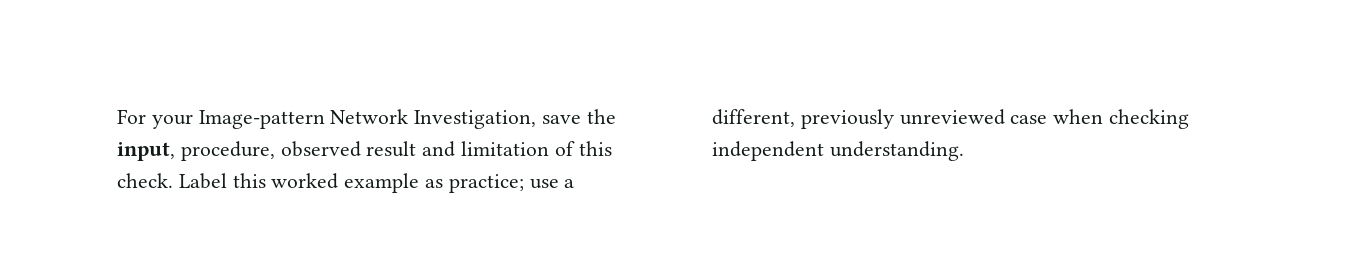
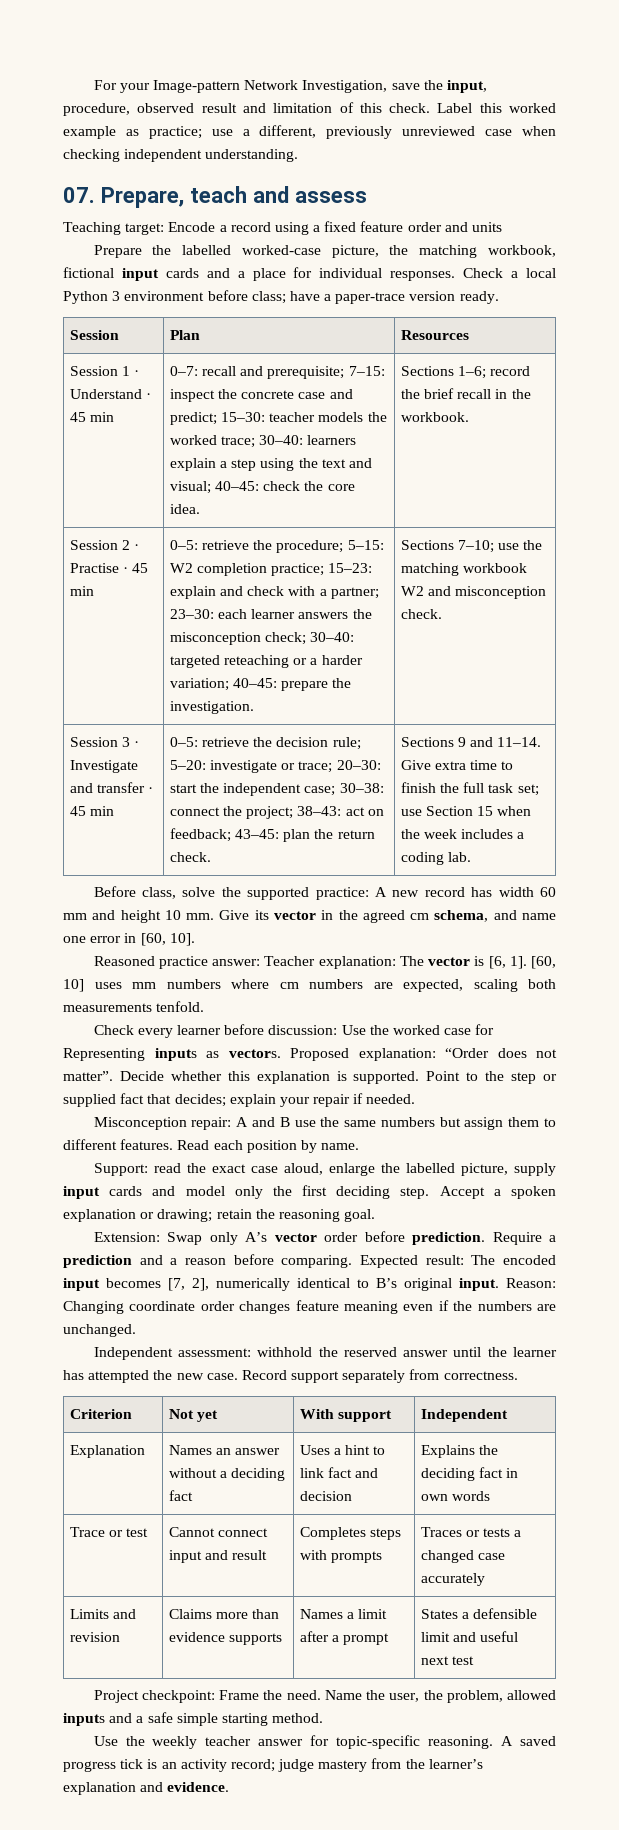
+ 07. Prepare, teach and assess
+ Teaching target: Encode a record using a fixed feature order and units
+ Prepare the labelled worked-case picture, the matching workbook, fictional input cards and a place for individual responses. Check a local Python 3 environment before class; have a paper-trace version ready.
+ Session | Plan | Resources
+ Session 1 · Understand · 45 min | 0–7: recall and prerequisite; 7–15: inspect the concrete case and predict; 15–30: teacher models the worked trace; 30–40: learners explain a step using the text and visual; 40–45: check the core idea. | Sections 1–6; record the brief recall in the workbook.
+ Session 2 · Practise · 45 min | 0–5: retrieve the procedure; 5–15: W2 completion practice; 15–23: explain and check with a partner; 23–30: each learner answers the misconception check; 30–40: targeted reteaching or a harder variation; 40–45: prepare the investigation. | Sections 7–10; use the matching workbook W2 and misconception check.
+ Session 3 · Investigate and transfer · 45 min | 0–5: retrieve the decision rule; 5–20: investigate or trace; 20–30: start the independent case; 30–38: connect the project; 38–43: act on feedback; 43–45: plan the return check. | Sections 9 and 11–14. Give extra time to finish the full task set; use Section 15 when the week includes a coding lab.
+ Before class, solve the supported practice: A new record has width 60 mm and height 10 mm. Give its vector in the agreed cm schema, and name one error in [60, 10].
+ Reasoned practice answer: Teacher explanation: The vector is [6, 1]. [60, 10] uses mm numbers where cm numbers are expected, scaling both measurements tenfold.
+ Check every learner before discussion: Use the worked case for Representing inputs as vectors. Proposed explanation: “Order does not matter”. Decide whether this explanation is supported. Point to the step or supplied fact that decides; explain your repair if needed.
+ Misconception repair: A and B use the same numbers but assign them to different features. Read each position by name.
+ Support: read the exact case aloud, enlarge the labelled picture, supply input cards and model only the first deciding step. Accept a spoken explanation or drawing; retain the reasoning goal.
+ Extension: Swap only A’s vector order before prediction. Require a prediction and a reason before comparing. Expected result: The encoded input becomes [7, 2], numerically identical to B’s original input. Reason: Changing coordinate order changes feature meaning even if the numbers are unchanged.
+ Independent assessment: withhold the reserved answer until the learner has attempted the new case. Record support separately from correctness.
+ Criterion | Not yet | With support | Independent
+ Explanation | Names an answer without a deciding fact | Uses a hint to link fact and decision | Explains the deciding fact in own words
+ Trace or test | Cannot connect input and result | Completes steps with prompts | Traces or tests a changed case accurately
+ Limits and revision | Claims more than evidence supports | Names a limit after a prompt | States a defensible limit and useful next test
+ Project checkpoint: Frame the need. Name the user, the problem, allowed inputs and a safe simple starting method.
+ Use the weekly teacher answer for topic-specific reasoning. A saved progress tick is an activity record; judge mastery from the learner’s explanation and evidence.

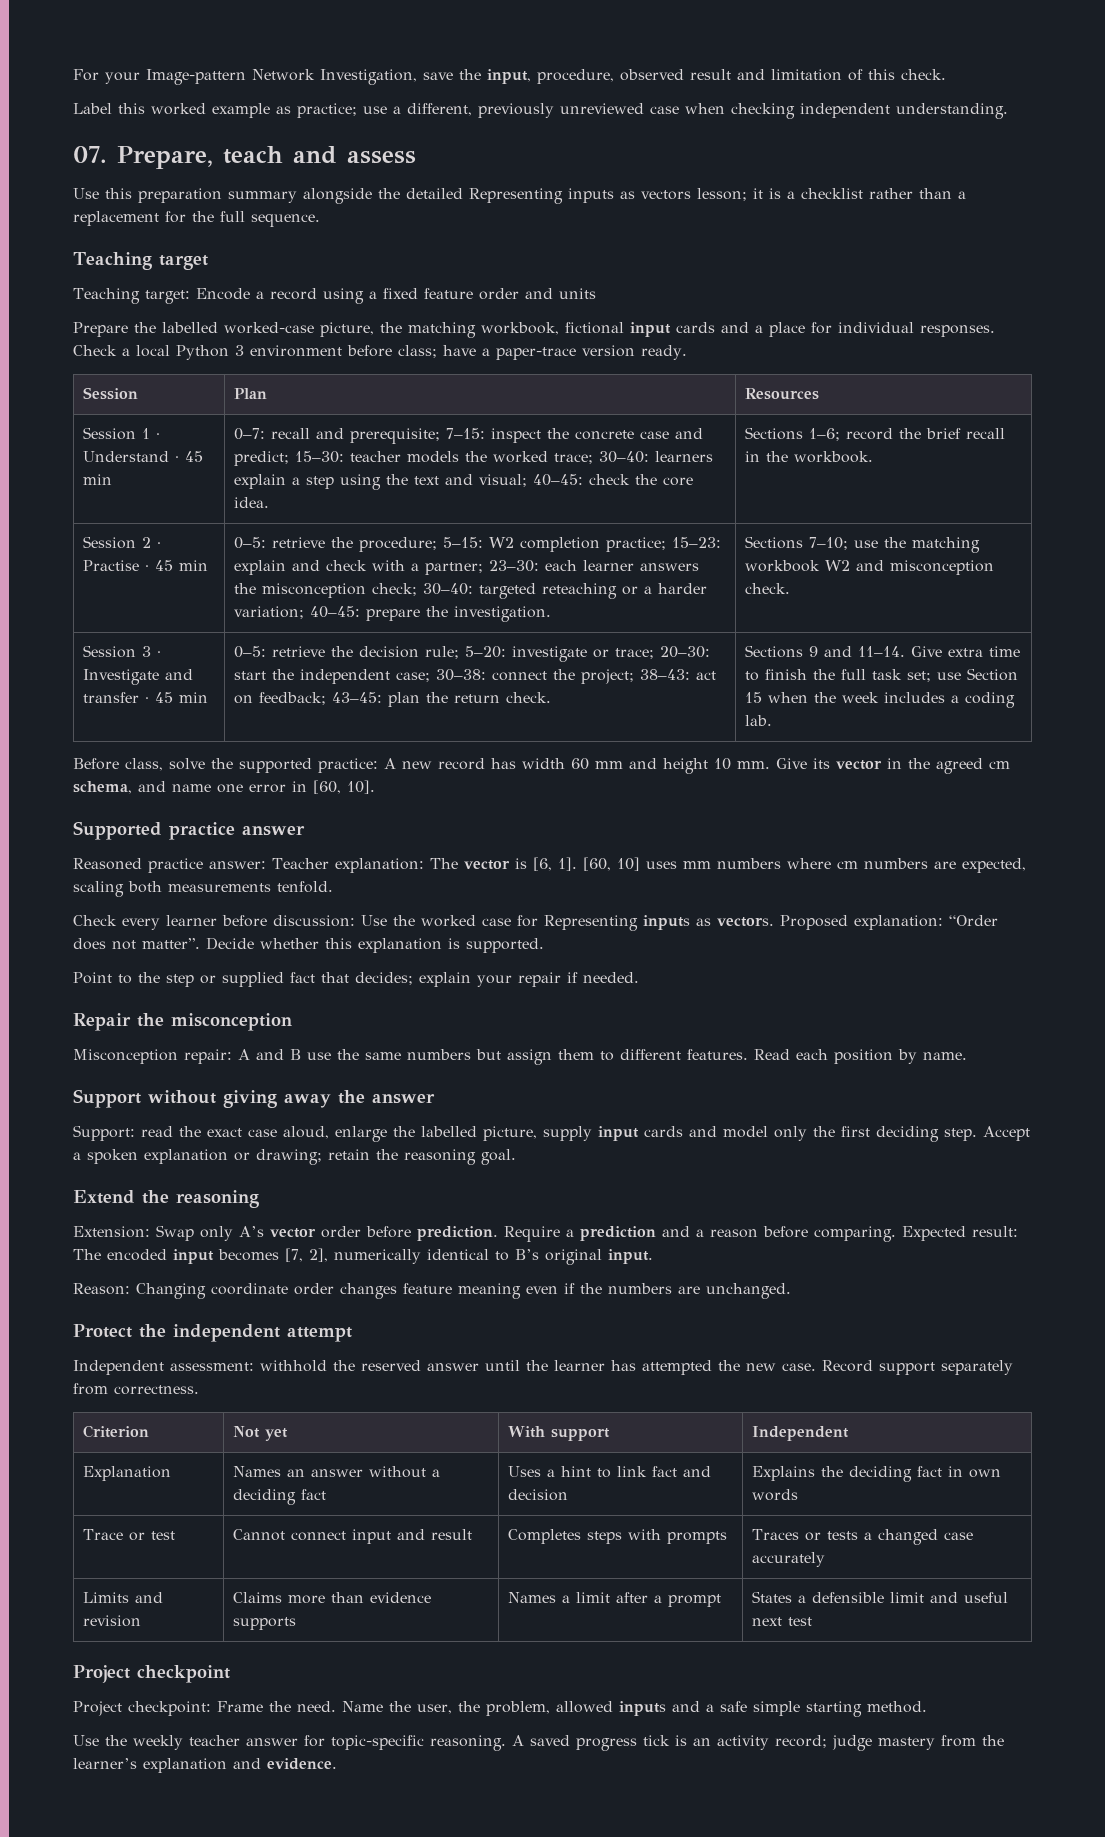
- For your Image-pattern Network Investigation, save the input, procedure, observed result and limitation of this check. Label this worked example as practice; use a different, previously unreviewed case when checking independent understanding.
+ For your Image-pattern Network Investigation, save the input, procedure, observed result and limitation of this check.
+ Label this worked example as practice; use a different, previously unreviewed case when checking independent understanding.
+ Use this preparation summary alongside the detailed Representing inputs as vectors lesson; it is a checklist rather than a replacement for the full sequence.
+ Teaching target
+ Supported practice answer
- Decide whether this explanation is supported. Point to the step or supplied fact that decides; explain your repair if needed.
+ Decide whether this explanation is supported.
+ Point to the step or supplied fact that decides; explain your repair if needed.
+ Repair the misconception
+ Support without giving away the answer
+ Extend the reasoning
- Expected result: The encoded input becomes [7, 2], numerically identical to B’s original input. Reason: Changing coordinate order changes feature meaning even if the numbers are unchanged.
+ Expected result: The encoded input becomes [7, 2], numerically identical to B’s original input.
+ Reason: Changing coordinate order changes feature meaning even if the numbers are unchanged.
+ Protect the independent attempt
+ Project checkpoint

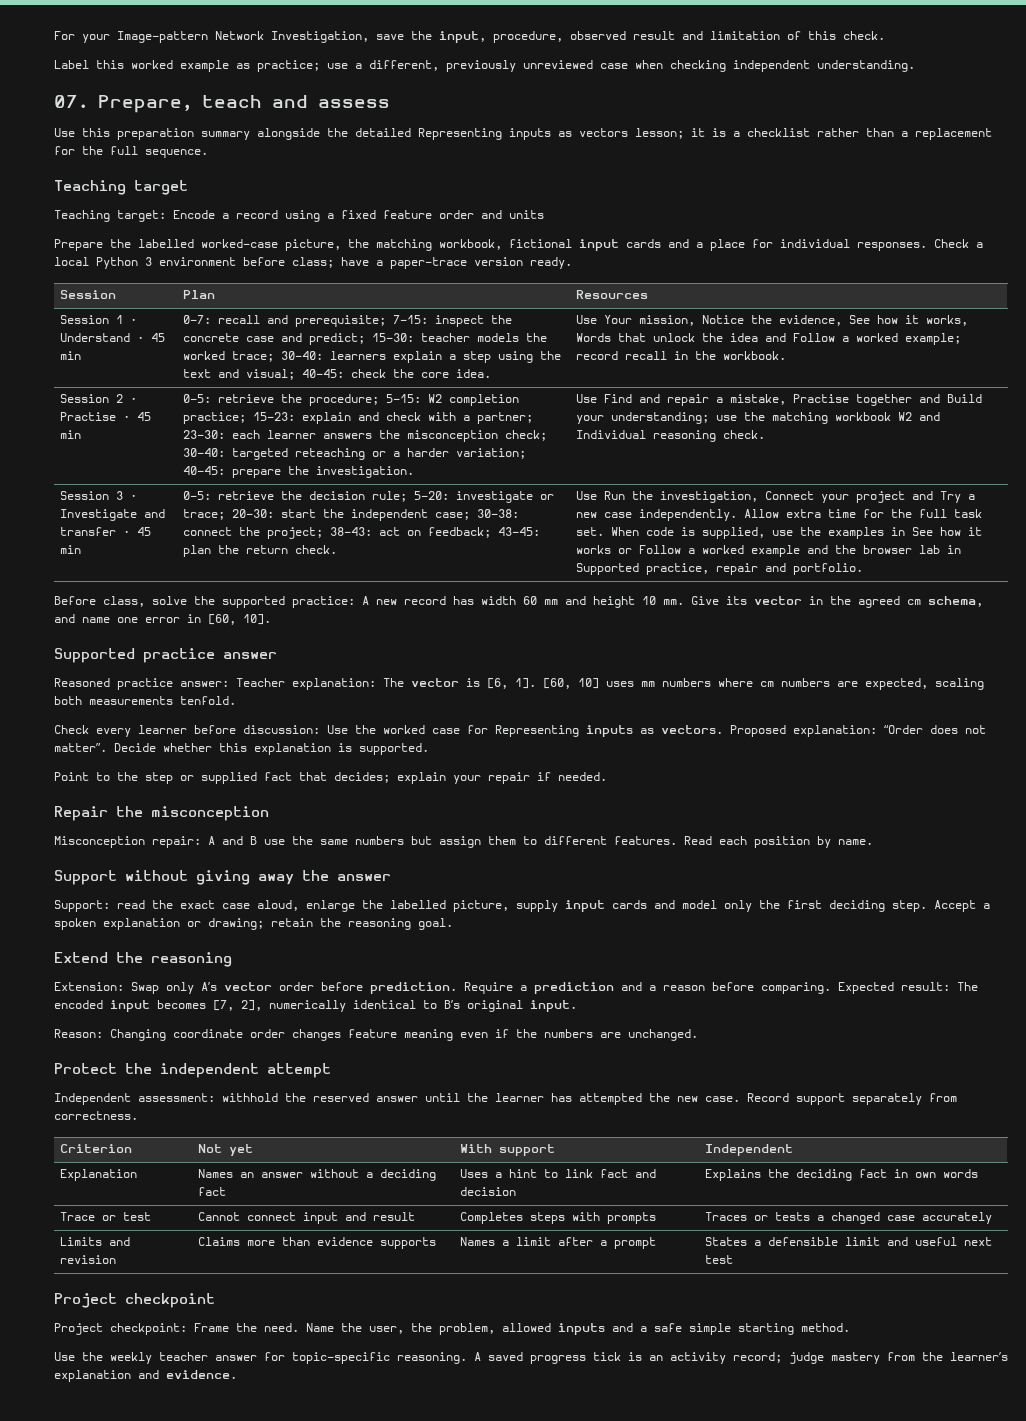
- Sections 1–6; record the brief recall in the workbook.
+ Use Your mission, Notice the evidence, See how it works, Words that unlock the idea and Follow a worked example; record recall in the workbook.
- Sections 7–10; use the matching workbook W2 and misconception check.
+ Use Find and repair a mistake, Practise together and Build your understanding; use the matching workbook W2 and Individual reasoning check.
- Sections 9 and 11–14. Give extra time to finish the full task set; use Section 15 when the week includes a coding lab.
+ Use Run the investigation, Connect your project and Try a new case independently. Allow extra time for the full task set. When code is supplied, use the examples in See how it works or Follow a worked example and the browser lab in Supported practice, repair and portfolio.

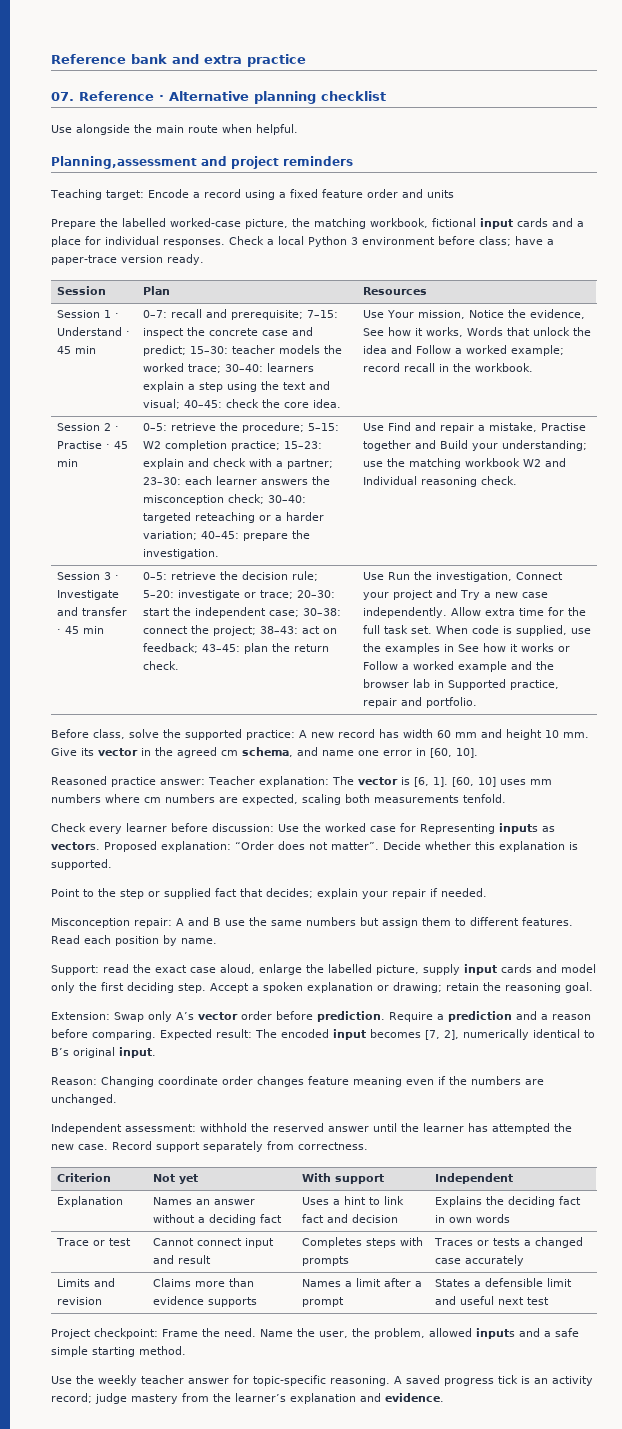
- For your Image-pattern Network Investigation, save the input, procedure, observed result and limitation of this check.
- Label this worked example as practice; use a different, previously unreviewed case when checking independent understanding.
- 07. Prepare, teach and assess
- Use this preparation summary alongside the detailed Representing inputs as vectors lesson; it is a checklist rather than a replacement for the full sequence.
- Teaching target
+ Reference bank and extra practice
+ 07. Reference · Alternative planning checklist
+ Use alongside the main route when helpful.
+ Planning,assessment and project reminders
- Supported practice answer
- Repair the misconception
- Support without giving away the answer
- Extend the reasoning
- Protect the independent attempt
- Project checkpoint

